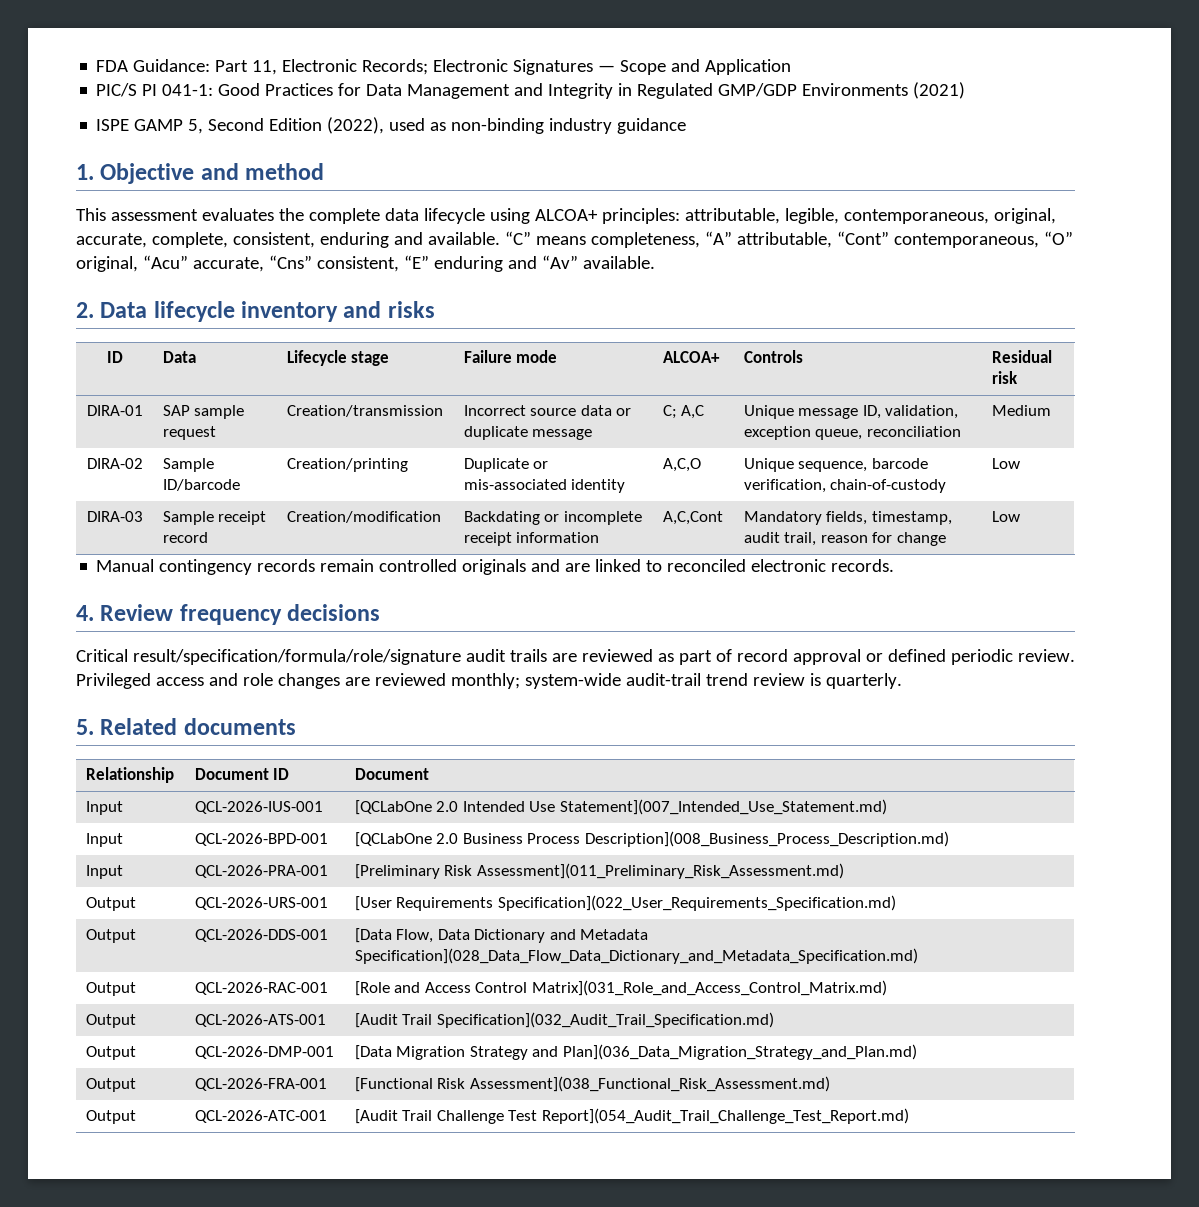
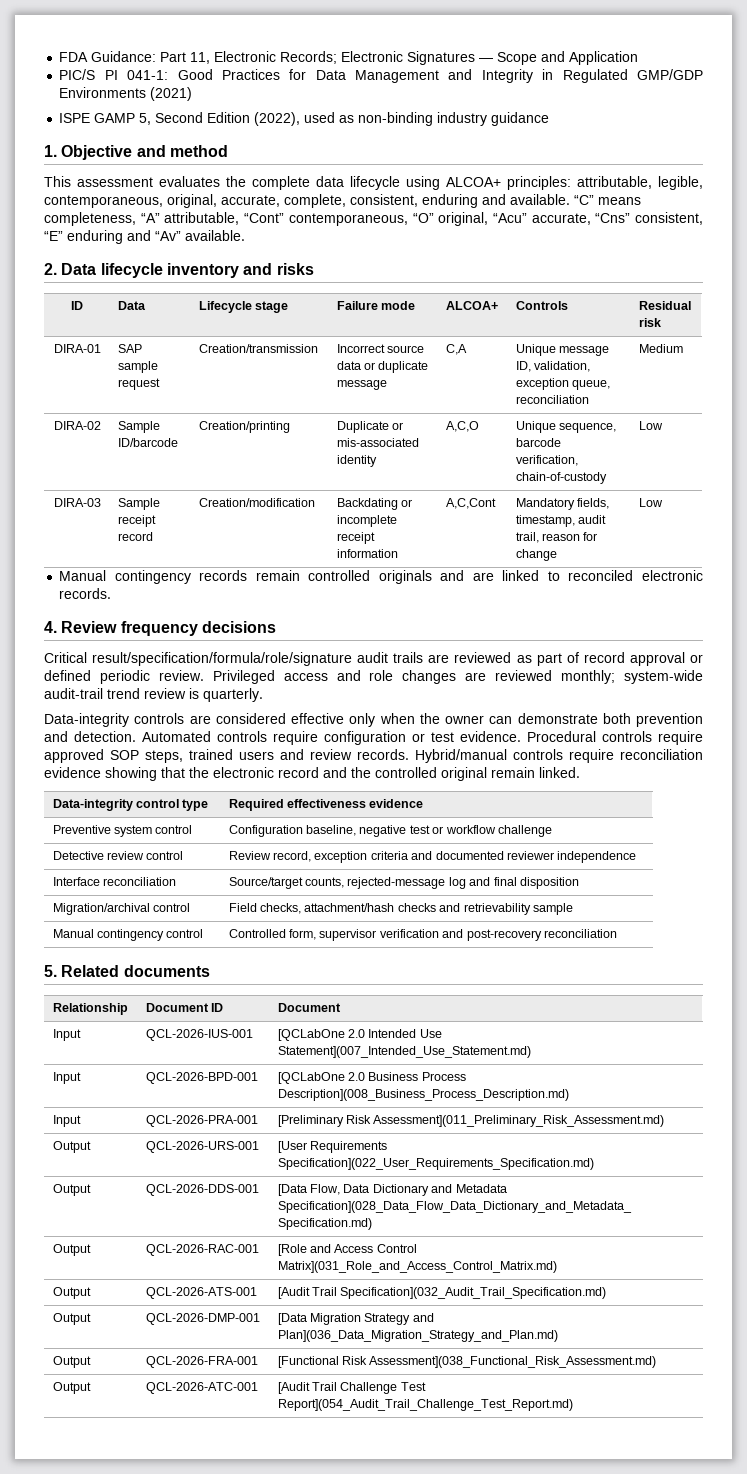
- DIRA-01 | SAP sample request | Creation/transmission | Incorrect source data or duplicate message | C; A,C | Unique message ID, validation, exception queue, reconciliation | Medium
+ DIRA-01 | SAP sample request | Creation/transmission | Incorrect source data or duplicate message | C,A | Unique message ID, validation, exception queue, reconciliation | Medium
+ Data-integrity controls are considered effective only when the owner can demonstrate both prevention and detection. Automated controls require configuration or test evidence. Procedural controls require approved SOP steps, trained users and review records. Hybrid/manual controls require reconciliation evidence showing that the electronic record and the controlled original remain linked.
+ Data-integrity control type | Required effectiveness evidence
+ Preventive system control | Configuration baseline, negative test or workflow challenge
+ Detective review control | Review record, exception criteria and documented reviewer independence
+ Interface reconciliation | Source/target counts, rejected-message log and final disposition
+ Migration/archival control | Field checks, attachment/hash checks and retrievability sample
+ Manual contingency control | Controlled form, supervisor verification and post-recovery reconciliation

